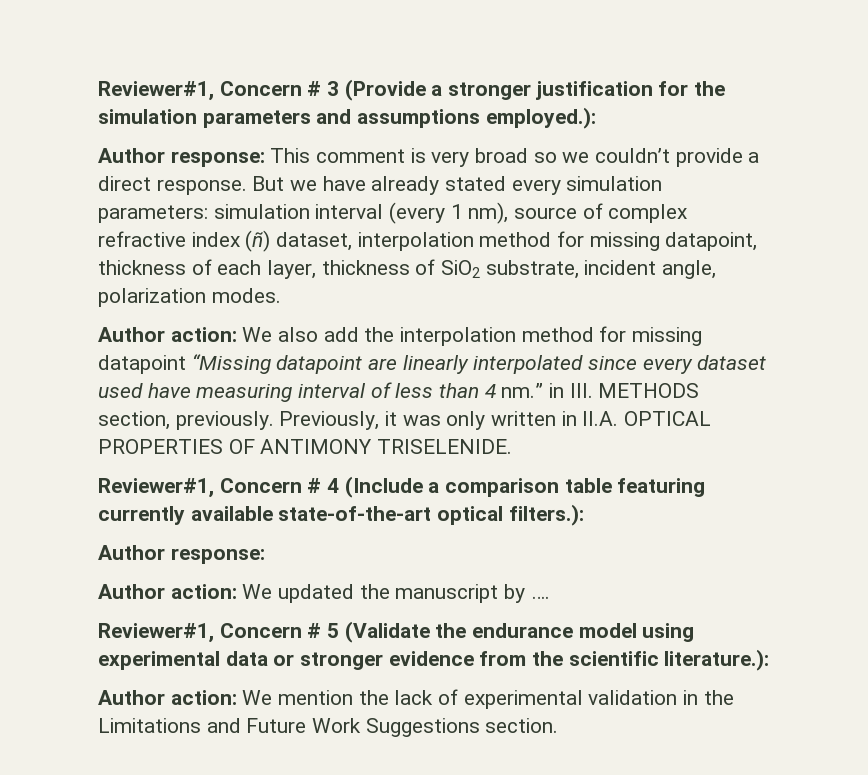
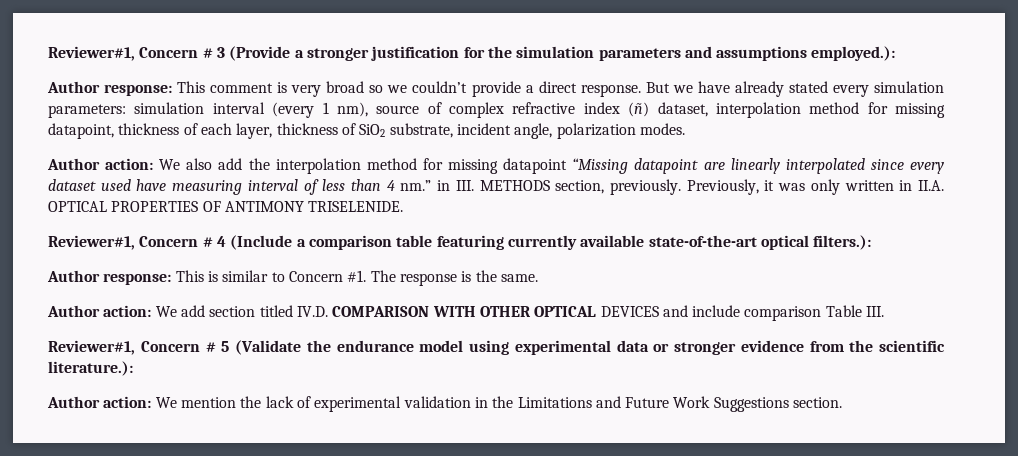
  Reviewer#1, Concern # 4 (Include a comparison table featuring currently available state-of-the-art optical filters.):
- Author response:
- Author action: We updated the manuscript by ….
+ Author response: This is similar to Concern #1. The response is the same.
+ Author action: We add section titled IV.D. COMPARISON WITH OTHER OPTICAL DEVICES and include comparison Table III.

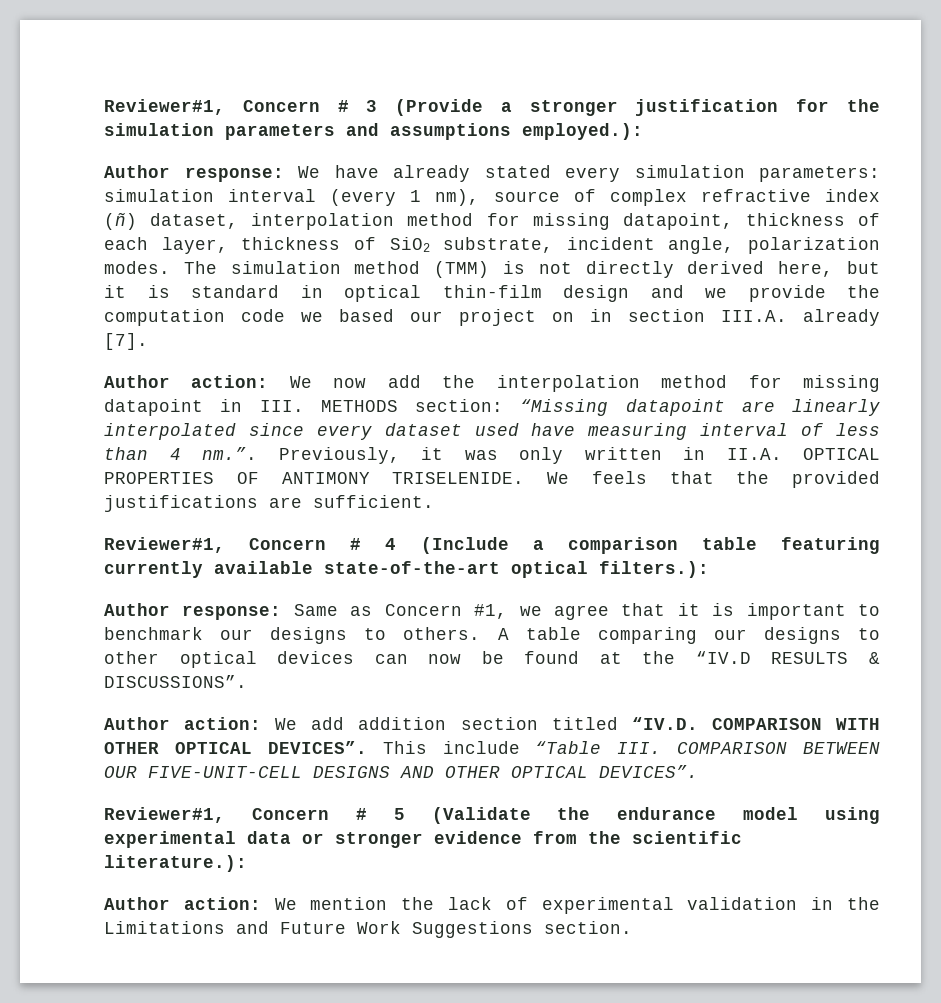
- This comment is very broad so we couldn’t provide a direct response. But we have already stated every simulation parameters:
+ We have already stated every simulation parameters:
- simulation interval (every 1 nm), source of complex refractive index (ñ) dataset, interpolation method for missing datapoint, thickness of each layer, thickness of SiO2 substrate, incident angle, polarization modes.
- Author action: We also add the interpolation method for missing datapoint “Missing datapoint are linearly interpolated since every dataset used have measuring interval of less than 4 nm.” in III. METHODS section, previously. Previously, it was only written in II.A. OPTICAL PROPERTIES OF ANTIMONY TRISELENIDE.
+ simulation interval (every 1 nm), source of complex refractive index (ñ) dataset, interpolation method for missing datapoint, thickness of each layer, thickness of SiO2 substrate, incident angle, polarization modes. The simulation method (TMM) is not directly derived here, but it is standard in optical thin-film design and we provide the computation code we based our project on in section III.A. already [7].
+ Author action: We now add the interpolation method for missing datapoint in III. METHODS section: “Missing datapoint are linearly interpolated since every dataset used have measuring interval of less than 4 nm.”. Previously, it was only written in II.A. OPTICAL PROPERTIES OF ANTIMONY TRISELENIDE. We feels that the provided justifications are sufficient.
- Author response: This is similar to Concern #1. The response is the same.
+ Author response: Same as Concern #1, we agree that it is important to benchmark our designs to others. A table comparing our designs to other optical devices can now be found at the “IV.D RESULTS & DISCUSSIONS”.
- Author action: We add section titled IV.D. COMPARISON WITH OTHER OPTICAL DEVICES and include comparison Table III.
+ Author action: We add addition section titled “IV.D. COMPARISON WITH OTHER OPTICAL DEVICES”. This include “Table III. COMPARISON BETWEEN OUR FIVE-UNIT-CELL DESIGNS AND OTHER OPTICAL DEVICES”.

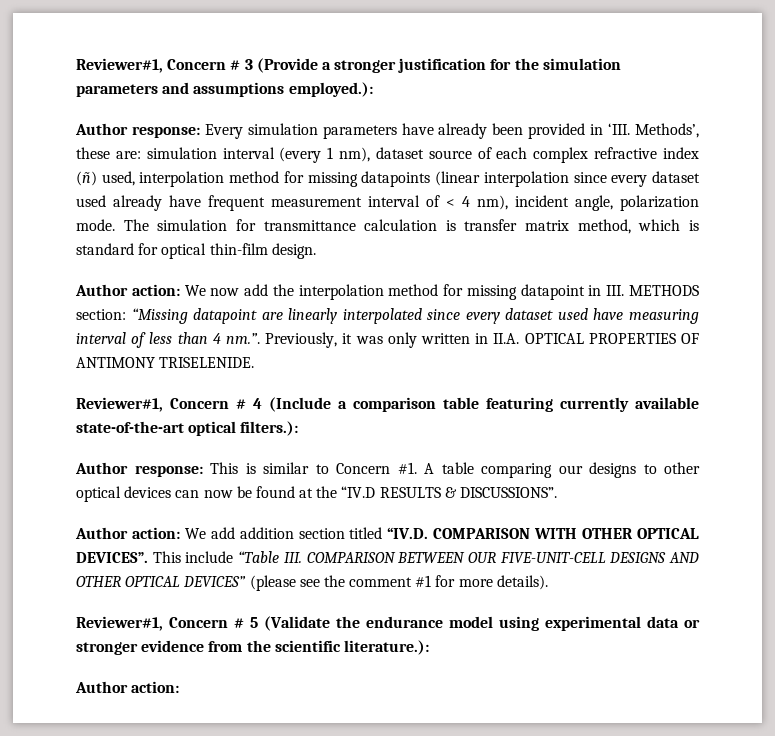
- Author response: We have already stated every simulation parameters: simulation interval (every 1 nm), source of complex refractive index (ñ) dataset, interpolation method for missing datapoint, thickness of each layer, thickness of SiO2 substrate, incident angle, polarization modes.
+ Author response: Every simulation parameters have already been provided in ‘III. Methods’, these are: simulation interval (every 1 nm), dataset source of each complex refractive index (ñ) used, interpolation method for missing datapoints (linear interpolation since every dataset used already have frequent measurement interval of < 4 nm), incident angle, polarization mode.
- The simulation method (TMM) is not directly derived here, but it is standard in optical thin-film design and we provide the computation code we based our project on in section III.A. already [7].
+ The simulation for transmittance calculation is transfer matrix method, which is standard for optical thin-film design.
- We feels that the provided justifications are sufficient.
- Author response: Same as Concern #1, we agree that it is important to benchmark our designs to others.
+ Author response: This is similar to Concern #1.
- This include “Table III. COMPARISON BETWEEN OUR FIVE-UNIT-CELL DESIGNS AND OTHER OPTICAL DEVICES”.
+ This include “Table III. COMPARISON BETWEEN OUR FIVE-UNIT-CELL DESIGNS AND OTHER OPTICAL DEVICES” (please see the comment #1 for more details).
  Reviewer#1, Concern # 5 (Validate the endurance model using experimental data or stronger evidence from the scientific literature.):
- Author action: We mention the lack of experimental validation in the Limitations and Future Work Suggestions section.
+ Author action:

